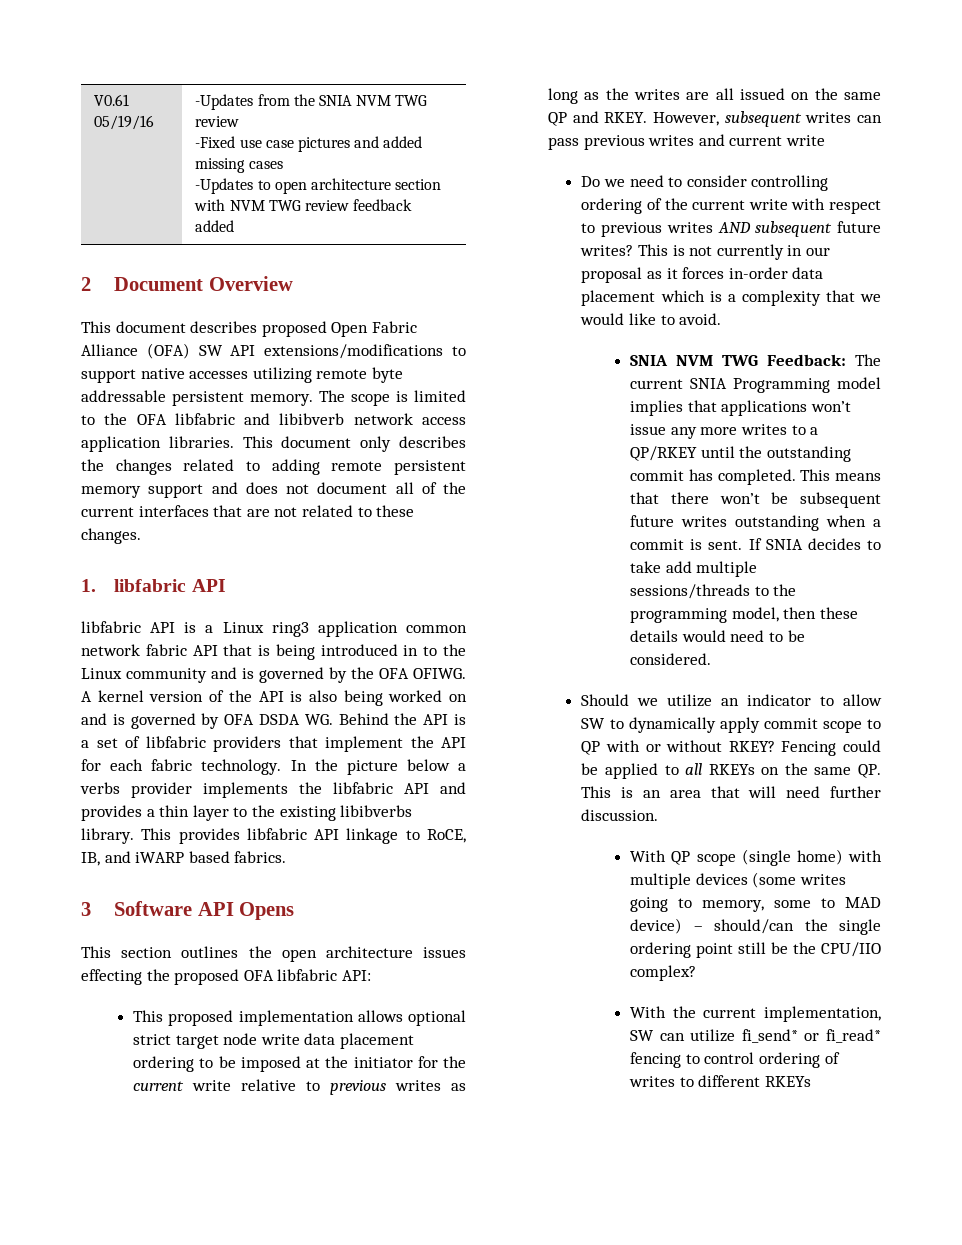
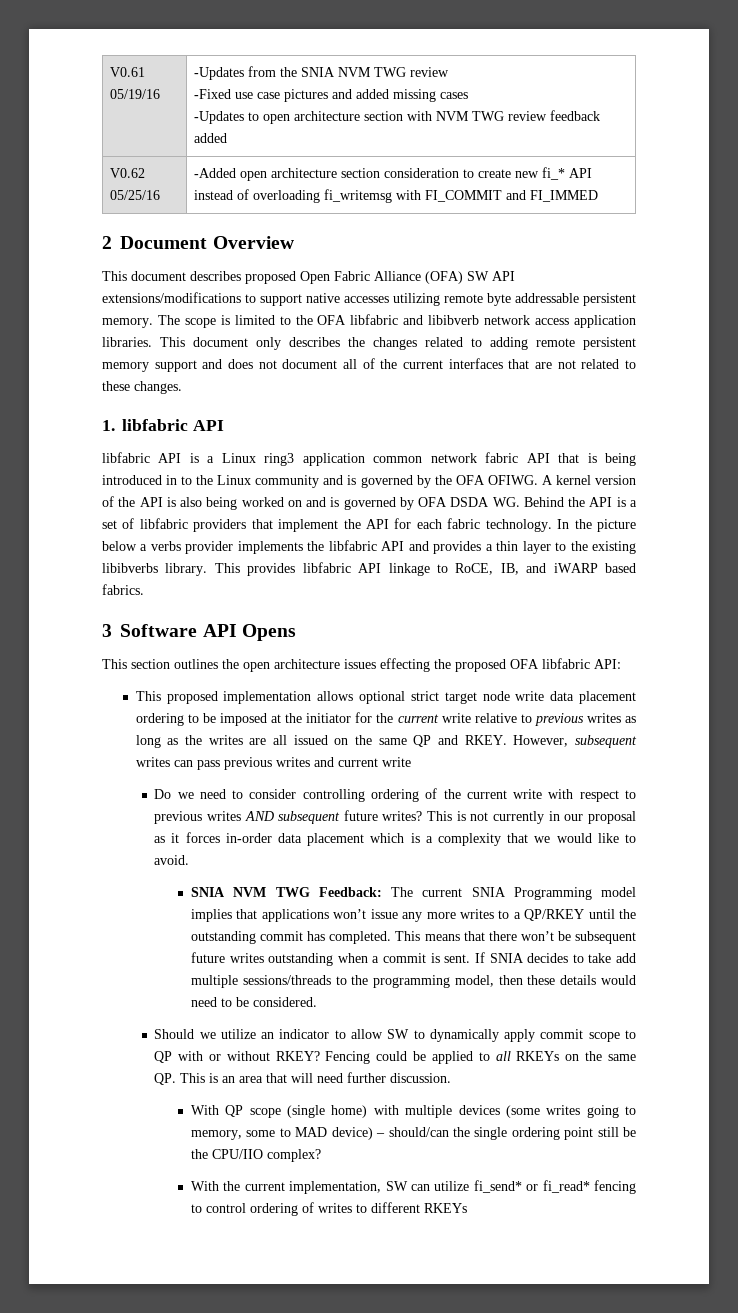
+ V0.62 05/25/16 | -Added open architecture section consideration to create new fi_* API instead of overloading fi_writemsg with FI_COMMIT and FI_IMMED

